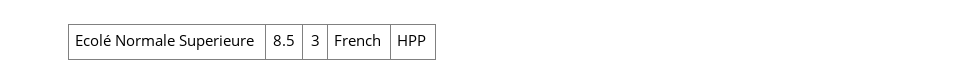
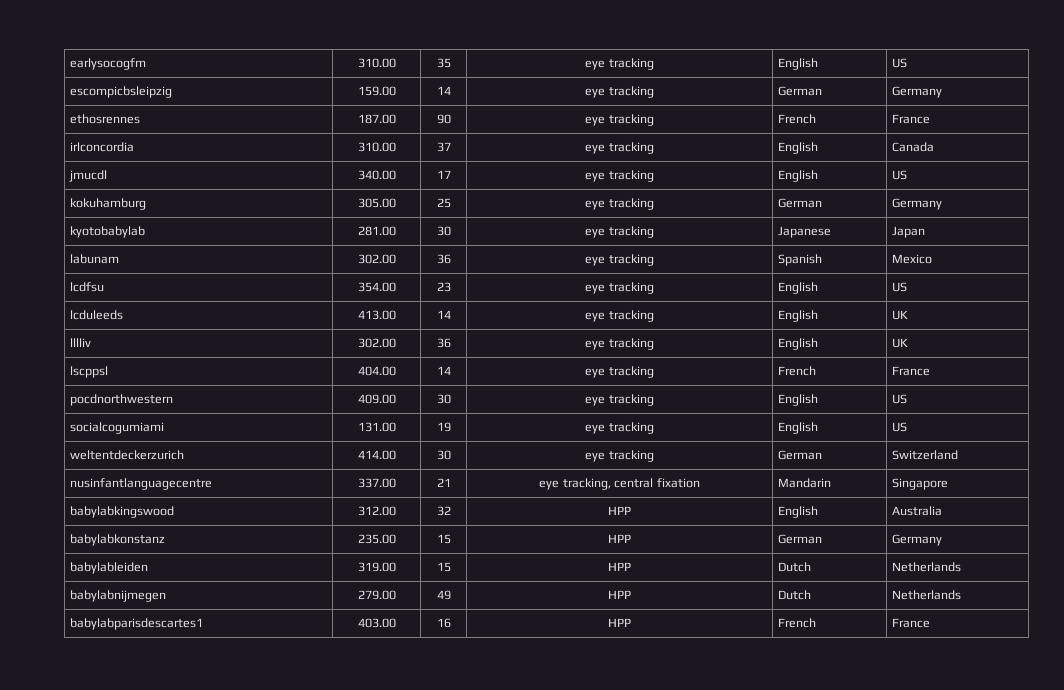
- Ecolé Normale Superieure | 8.5 | 3 | French | HPP
+ earlysocogfm | 310.00 | 35 | eye tracking | English | US
+ escompicbsleipzig | 159.00 | 14 | eye tracking | German | Germany
+ ethosrennes | 187.00 | 90 | eye tracking | French | France
+ irlconcordia | 310.00 | 37 | eye tracking | English | Canada
+ jmucdl | 340.00 | 17 | eye tracking | English | US
+ kokuhamburg | 305.00 | 25 | eye tracking | German | Germany
+ kyotobabylab | 281.00 | 30 | eye tracking | Japanese | Japan
+ labunam | 302.00 | 36 | eye tracking | Spanish | Mexico
+ lcdfsu | 354.00 | 23 | eye tracking | English | US
+ lcduleeds | 413.00 | 14 | eye tracking | English | UK
+ lllliv | 302.00 | 36 | eye tracking | English | UK
+ lscppsl | 404.00 | 14 | eye tracking | French | France
+ pocdnorthwestern | 409.00 | 30 | eye tracking | English | US
+ socialcogumiami | 131.00 | 19 | eye tracking | English | US
+ weltentdeckerzurich | 414.00 | 30 | eye tracking | German | Switzerland
+ nusinfantlanguagecentre | 337.00 | 21 | eye tracking, central fixation | Mandarin | Singapore
+ babylabkingswood | 312.00 | 32 | HPP | English | Australia
+ babylabkonstanz | 235.00 | 15 | HPP | German | Germany
+ babylableiden | 319.00 | 15 | HPP | Dutch | Netherlands
+ babylabnijmegen | 279.00 | 49 | HPP | Dutch | Netherlands
+ babylabparisdescartes1 | 403.00 | 16 | HPP | French | France

